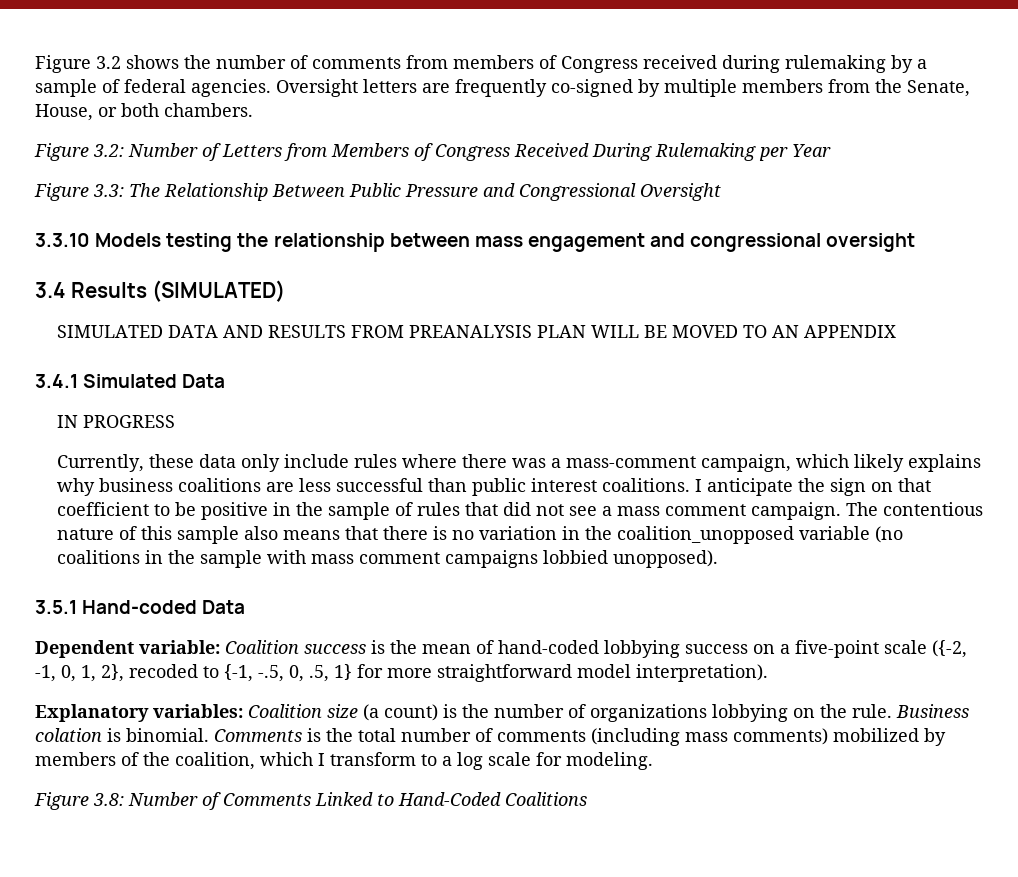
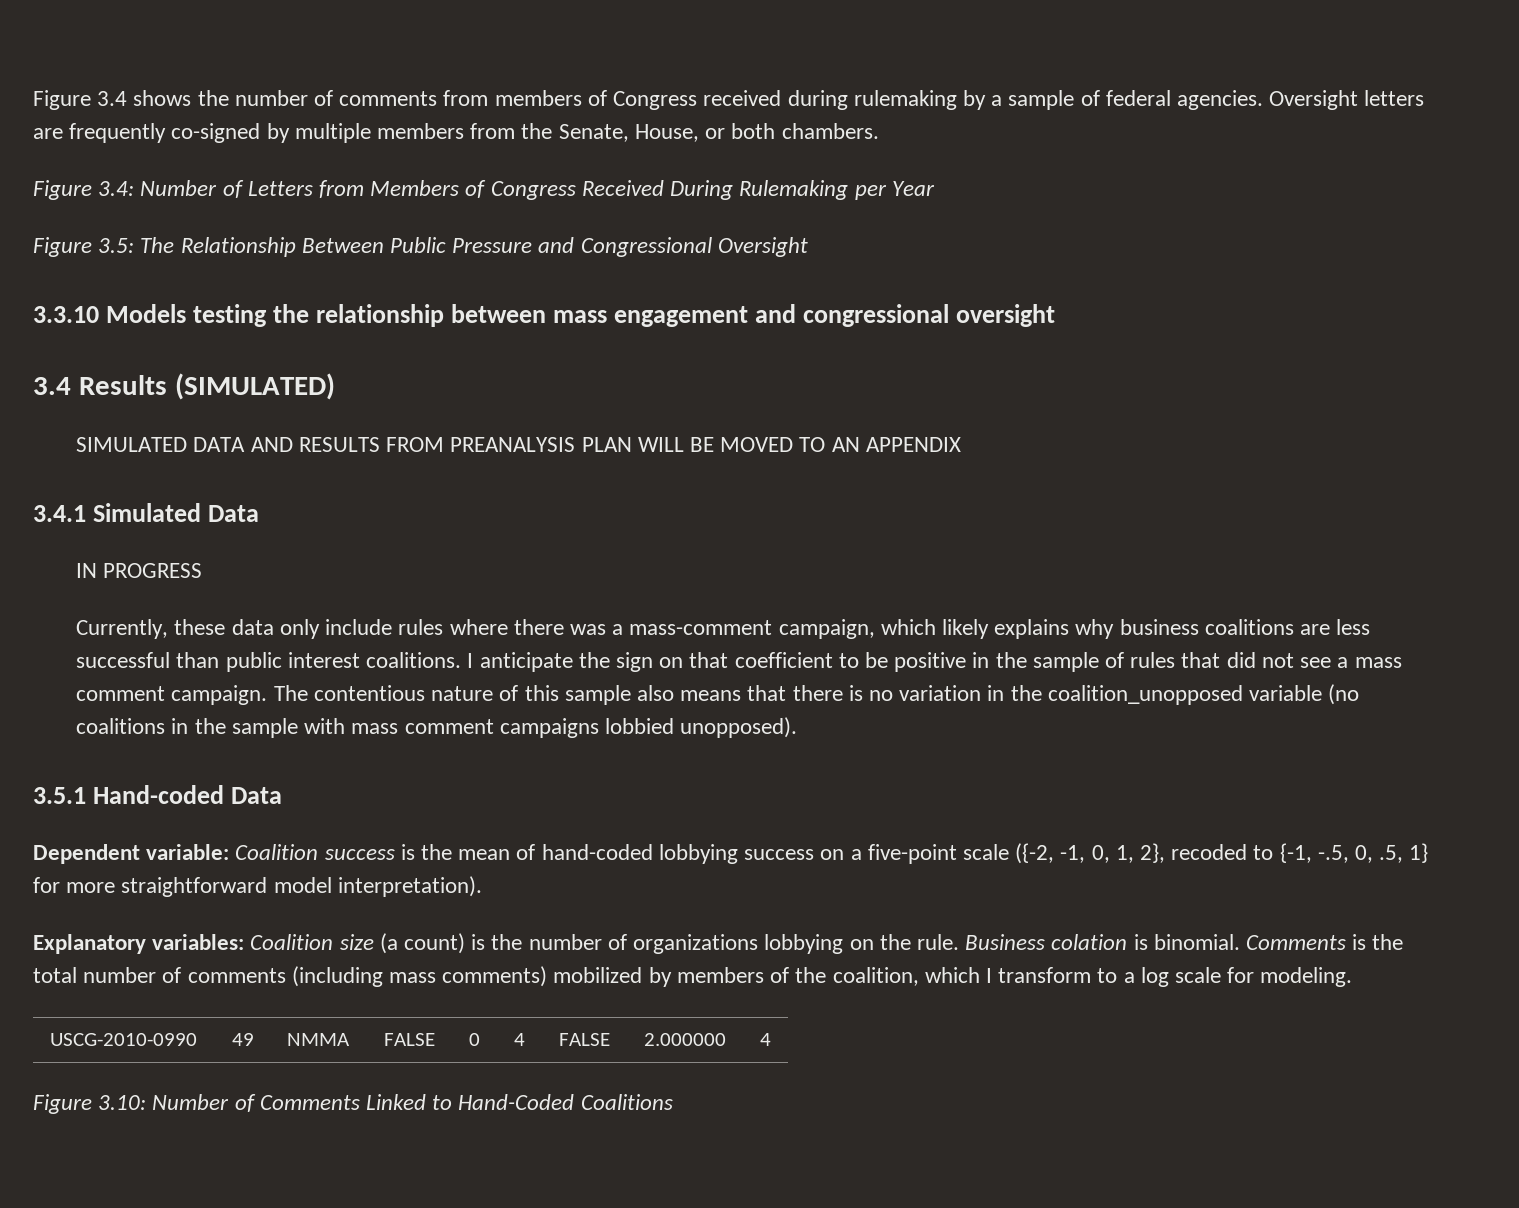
- Figure 3.2 shows the number of comments from members of Congress received during rulemaking by a sample of federal agencies.
+ Figure 3.4 shows the number of comments from members of Congress received during rulemaking by a sample of federal agencies.
- Figure 3.2: Number of Letters from Members of Congress Received During Rulemaking per Year
+ Figure 3.4: Number of Letters from Members of Congress Received During Rulemaking per Year
- Figure 3.3: The Relationship Between Public Pressure and Congressional Oversight
+ Figure 3.5: The Relationship Between Public Pressure and Congressional Oversight
- Figure 3.8: Number of Comments Linked to Hand-Coded Coalitions
+ USCG-2010-0990 | 49 | NMMA | FALSE | 0 | 4 | FALSE | 2.000000 | 4
+ Figure 3.10: Number of Comments Linked to Hand-Coded Coalitions

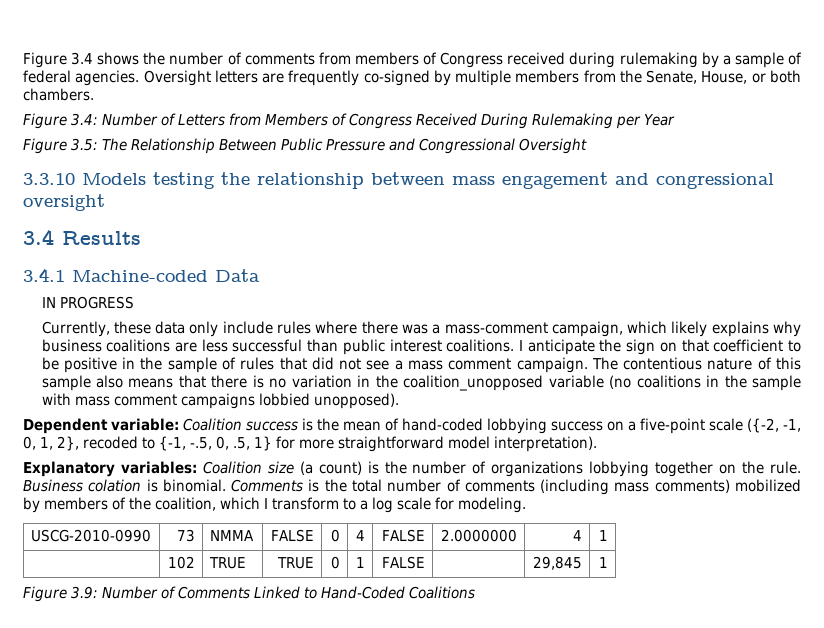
- 3.4 Results (SIMULATED)
- SIMULATED DATA AND RESULTS FROM PREANALYSIS PLAN WILL BE MOVED TO AN APPENDIX
+ 3.4 Results
- 3.4.1 Simulated Data
+ 3.4.1 Machine-coded Data
- 3.5.1 Hand-coded Data
- Explanatory variables: Coalition size (a count) is the number of organizations lobbying on the rule.
+ Explanatory variables: Coalition size (a count) is the number of organizations lobbying together on the rule.
- USCG-2010-0990 | 49 | NMMA | FALSE | 0 | 4 | FALSE | 2.000000 | 4
- Figure 3.10: Number of Comments Linked to Hand-Coded Coalitions
+ USCG-2010-0990 | 73 | NMMA | FALSE | 0 | 4 | FALSE | 2.0000000 | 4 | 1
+ | 102 | TRUE | TRUE | 0 | 1 | FALSE | | 29,845 | 1
+ Figure 3.9: Number of Comments Linked to Hand-Coded Coalitions

